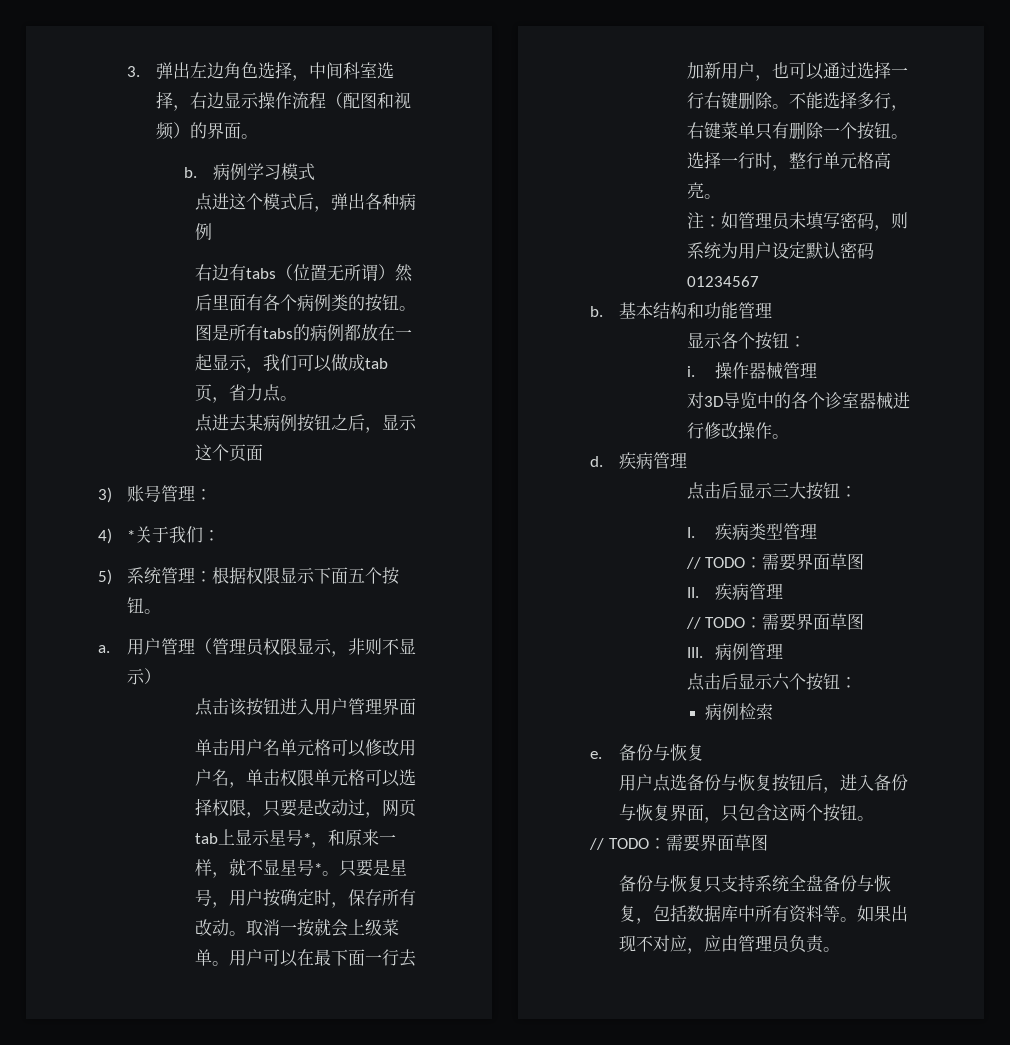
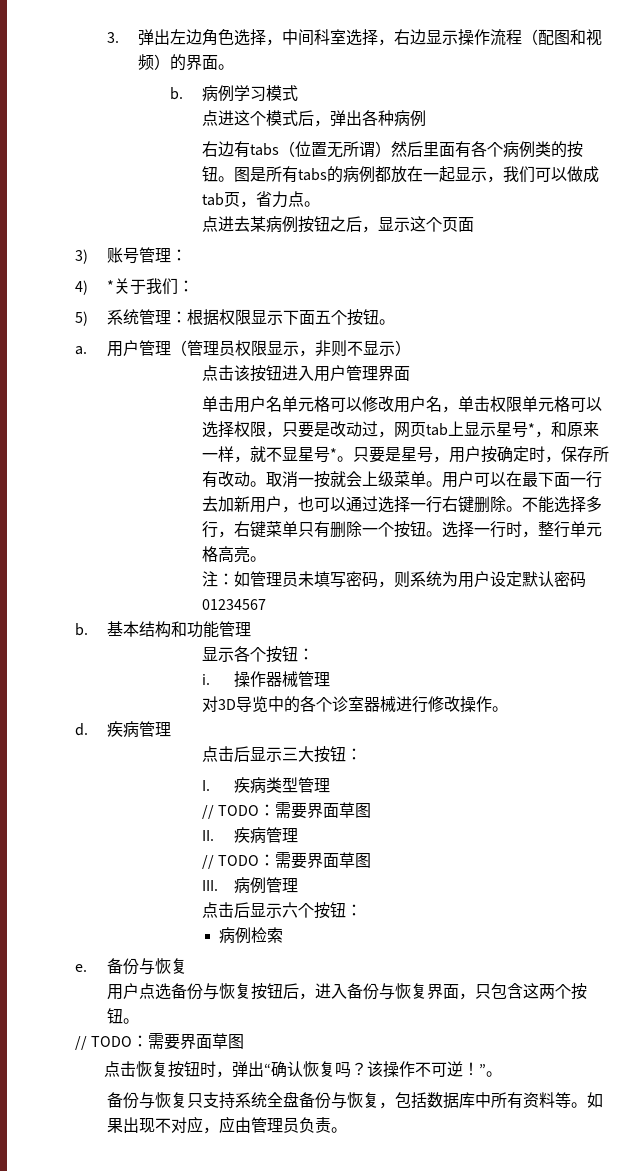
+ 点击恢复按钮时，弹出“确认恢复吗？该操作不可逆！”。

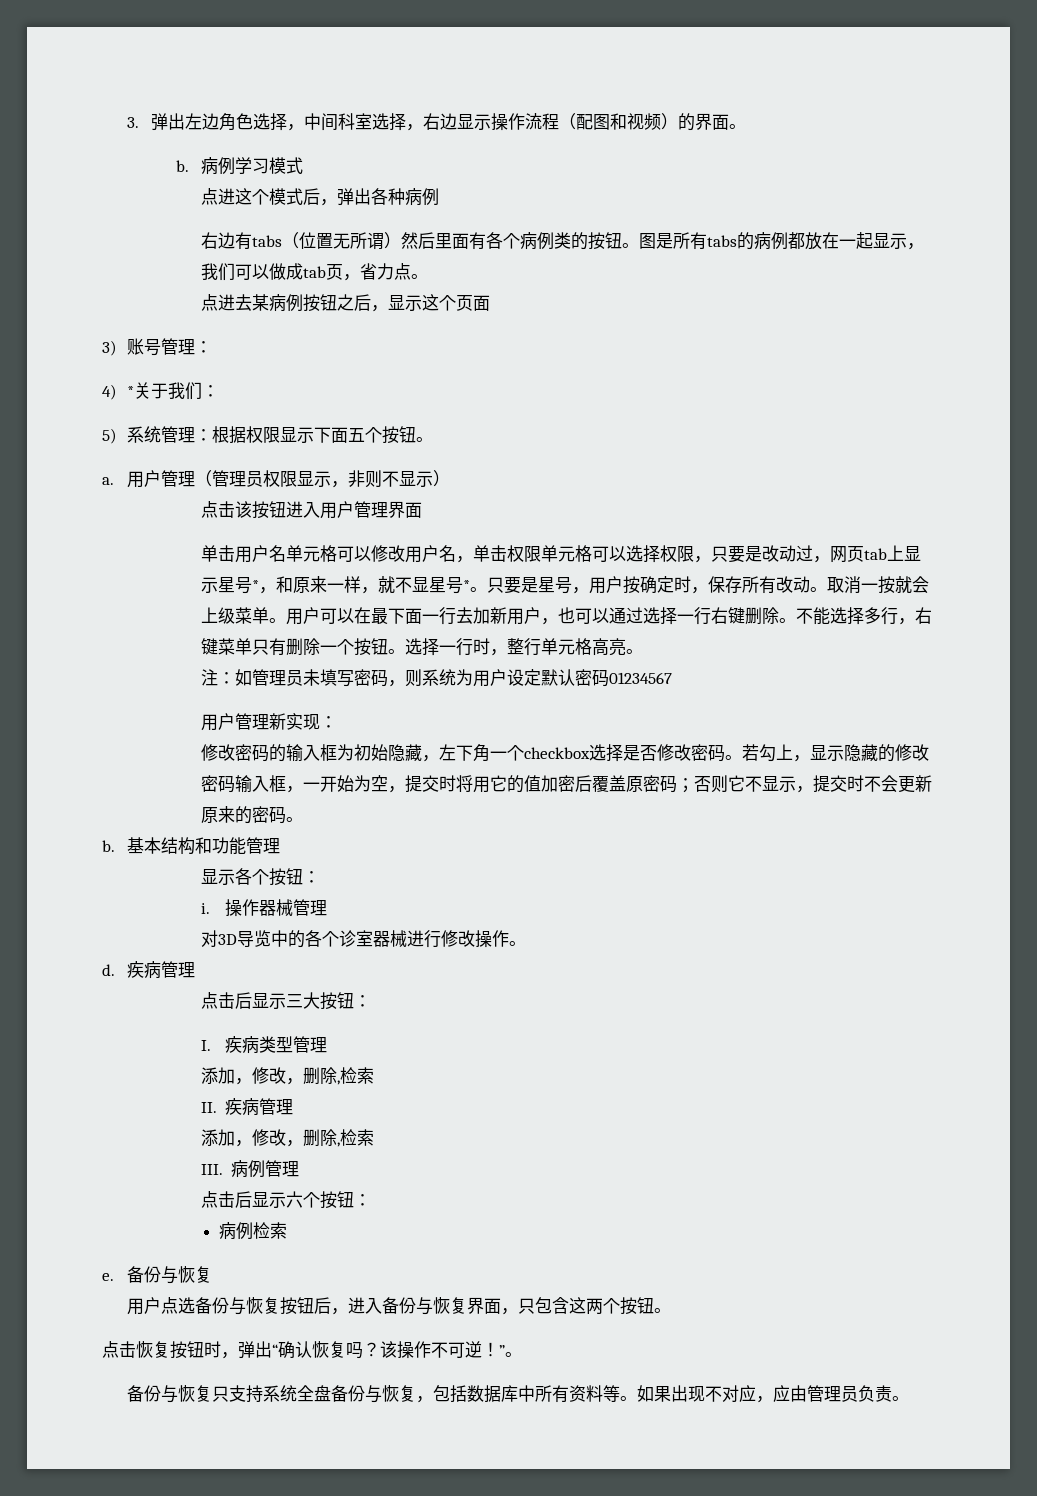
+ 用户管理新实现：
+ 修改密码的输入框为初始隐藏，左下角一个checkbox选择是否修改密码。若勾上，显示隐藏的修改密码输入框，一开始为空，提交时将用它的值加密后覆盖原密码；否则它不显示，提交时不会更新原来的密码。
  I.疾病类型管理
- // TODO：需要界面草图
+ 添加，修改，删除,检索
  II.疾病管理
- // TODO：需要界面草图
+ 添加，修改，删除,检索
  用户点选备份与恢复按钮后，进入备份与恢复界面，只包含这两个按钮。
- // TODO：需要界面草图

